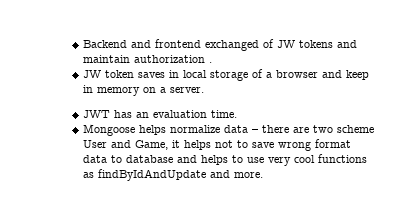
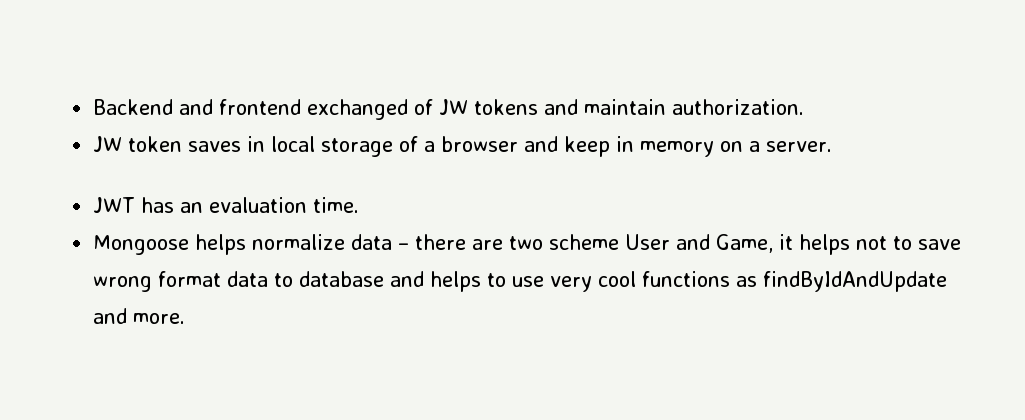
- Backend and frontend exchanged of JW tokens and maintain authorization .
+ Backend and frontend exchanged of JW tokens and maintain authorization.

